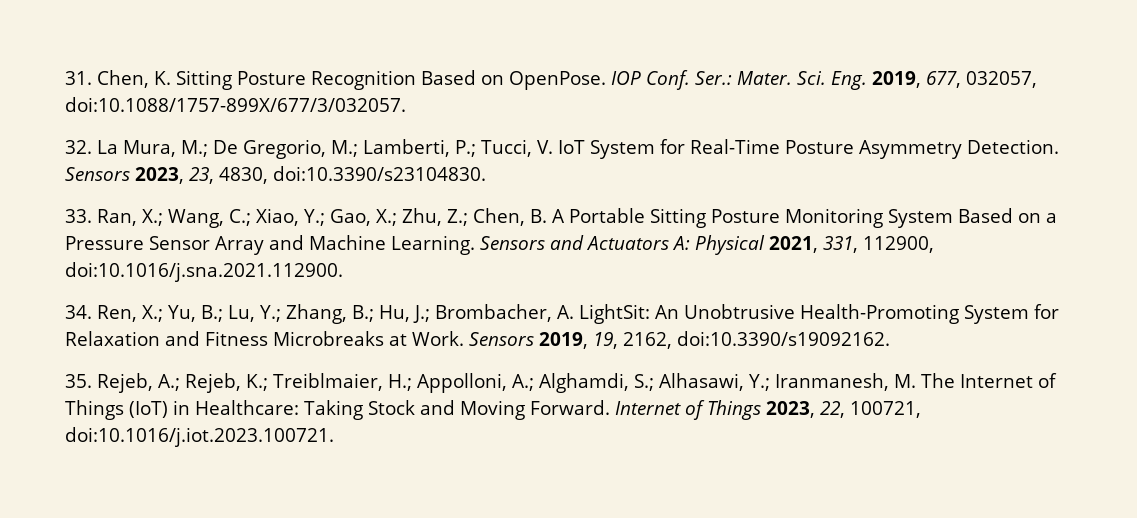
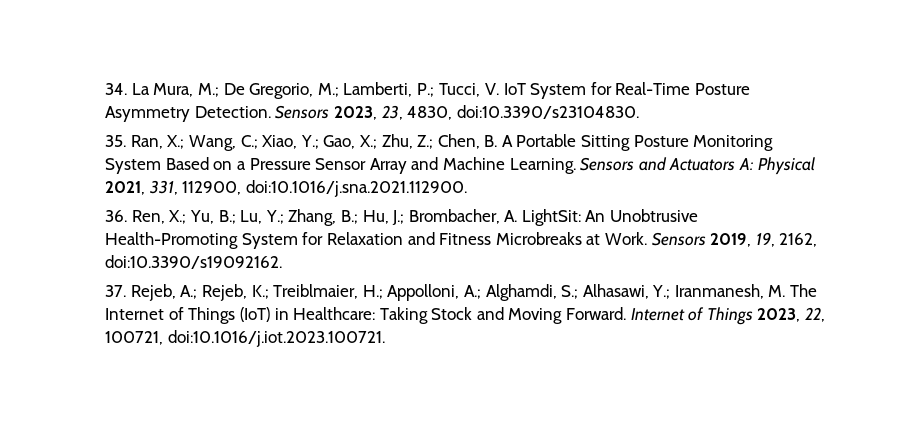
- 31. Chen, K. Sitting Posture Recognition Based on OpenPose. IOP Conf. Ser.: Mater. Sci. Eng. 2019, 677, 032057, doi:10.1088/1757-899X/677/3/032057.
- 32. La Mura, M.; De Gregorio, M.; Lamberti, P.; Tucci, V. IoT System for Real-Time Posture Asymmetry Detection.
+ 34. La Mura, M.; De Gregorio, M.; Lamberti, P.; Tucci, V. IoT System for Real-Time Posture Asymmetry Detection.
- 33. Ran, X.; Wang, C.; Xiao, Y.; Gao, X.; Zhu, Z.; Chen, B. A Portable Sitting Posture Monitoring System Based on a Pressure Sensor Array and Machine Learning.
+ 35. Ran, X.; Wang, C.; Xiao, Y.; Gao, X.; Zhu, Z.; Chen, B. A Portable Sitting Posture Monitoring System Based on a Pressure Sensor Array and Machine Learning.
- 34. Ren, X.; Yu, B.; Lu, Y.; Zhang, B.; Hu, J.; Brombacher, A. LightSit: An Unobtrusive Health-Promoting System for Relaxation and Fitness Microbreaks at Work.
+ 36. Ren, X.; Yu, B.; Lu, Y.; Zhang, B.; Hu, J.; Brombacher, A. LightSit: An Unobtrusive Health-Promoting System for Relaxation and Fitness Microbreaks at Work.
- 35. Rejeb, A.; Rejeb, K.; Treiblmaier, H.; Appolloni, A.; Alghamdi, S.; Alhasawi, Y.; Iranmanesh, M. The Internet of Things (IoT) in Healthcare: Taking Stock and Moving Forward.
+ 37. Rejeb, A.; Rejeb, K.; Treiblmaier, H.; Appolloni, A.; Alghamdi, S.; Alhasawi, Y.; Iranmanesh, M. The Internet of Things (IoT) in Healthcare: Taking Stock and Moving Forward.

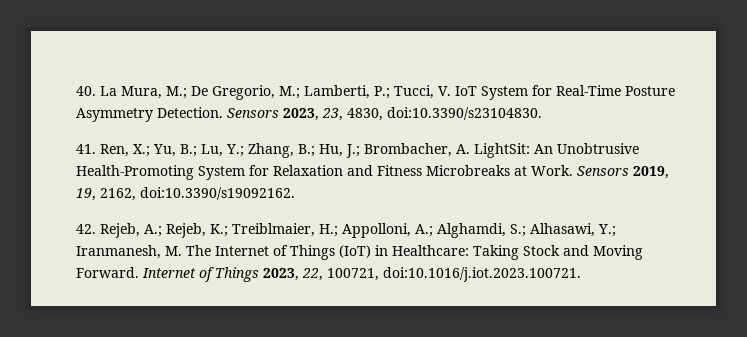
- 34. La Mura, M.; De Gregorio, M.; Lamberti, P.; Tucci, V. IoT System for Real-Time Posture Asymmetry Detection.
+ 40. La Mura, M.; De Gregorio, M.; Lamberti, P.; Tucci, V. IoT System for Real-Time Posture Asymmetry Detection.
- 35. Ran, X.; Wang, C.; Xiao, Y.; Gao, X.; Zhu, Z.; Chen, B. A Portable Sitting Posture Monitoring System Based on a Pressure Sensor Array and Machine Learning. Sensors and Actuators A: Physical 2021, 331, 112900, doi:10.1016/j.sna.2021.112900.
- 36. Ren, X.; Yu, B.; Lu, Y.; Zhang, B.; Hu, J.; Brombacher, A. LightSit: An Unobtrusive Health-Promoting System for Relaxation and Fitness Microbreaks at Work.
+ 41. Ren, X.; Yu, B.; Lu, Y.; Zhang, B.; Hu, J.; Brombacher, A. LightSit: An Unobtrusive Health-Promoting System for Relaxation and Fitness Microbreaks at Work.
- 37. Rejeb, A.; Rejeb, K.; Treiblmaier, H.; Appolloni, A.; Alghamdi, S.; Alhasawi, Y.; Iranmanesh, M. The Internet of Things (IoT) in Healthcare: Taking Stock and Moving Forward.
+ 42. Rejeb, A.; Rejeb, K.; Treiblmaier, H.; Appolloni, A.; Alghamdi, S.; Alhasawi, Y.; Iranmanesh, M. The Internet of Things (IoT) in Healthcare: Taking Stock and Moving Forward.

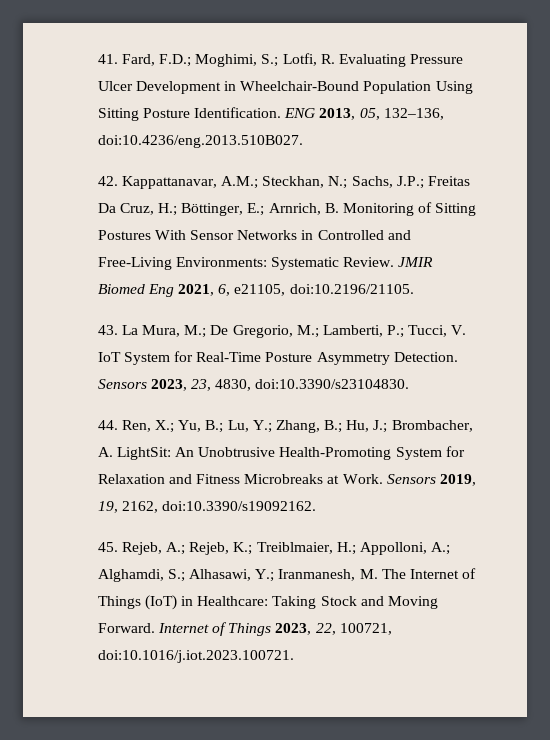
- 40. La Mura, M.; De Gregorio, M.; Lamberti, P.; Tucci, V. IoT System for Real-Time Posture Asymmetry Detection.
+ 41. Fard, F.D.; Moghimi, S.; Lotfi, R. Evaluating Pressure Ulcer Development in Wheelchair-Bound Population Using Sitting Posture Identification. ENG 2013, 05, 132–136, doi:10.4236/eng.2013.510B027.
+ 42. Kappattanavar, A.M.; Steckhan, N.; Sachs, J.P.; Freitas Da Cruz, H.; Böttinger, E.; Arnrich, B. Monitoring of Sitting Postures With Sensor Networks in Controlled and Free-Living Environments: Systematic Review. JMIR Biomed Eng 2021, 6, e21105, doi:10.2196/21105.
+ 43. La Mura, M.; De Gregorio, M.; Lamberti, P.; Tucci, V. IoT System for Real-Time Posture Asymmetry Detection.
- 41. Ren, X.; Yu, B.; Lu, Y.; Zhang, B.; Hu, J.; Brombacher, A. LightSit: An Unobtrusive Health-Promoting System for Relaxation and Fitness Microbreaks at Work.
+ 44. Ren, X.; Yu, B.; Lu, Y.; Zhang, B.; Hu, J.; Brombacher, A. LightSit: An Unobtrusive Health-Promoting System for Relaxation and Fitness Microbreaks at Work.
- 42. Rejeb, A.; Rejeb, K.; Treiblmaier, H.; Appolloni, A.; Alghamdi, S.; Alhasawi, Y.; Iranmanesh, M. The Internet of Things (IoT) in Healthcare: Taking Stock and Moving Forward.
+ 45. Rejeb, A.; Rejeb, K.; Treiblmaier, H.; Appolloni, A.; Alghamdi, S.; Alhasawi, Y.; Iranmanesh, M. The Internet of Things (IoT) in Healthcare: Taking Stock and Moving Forward.

